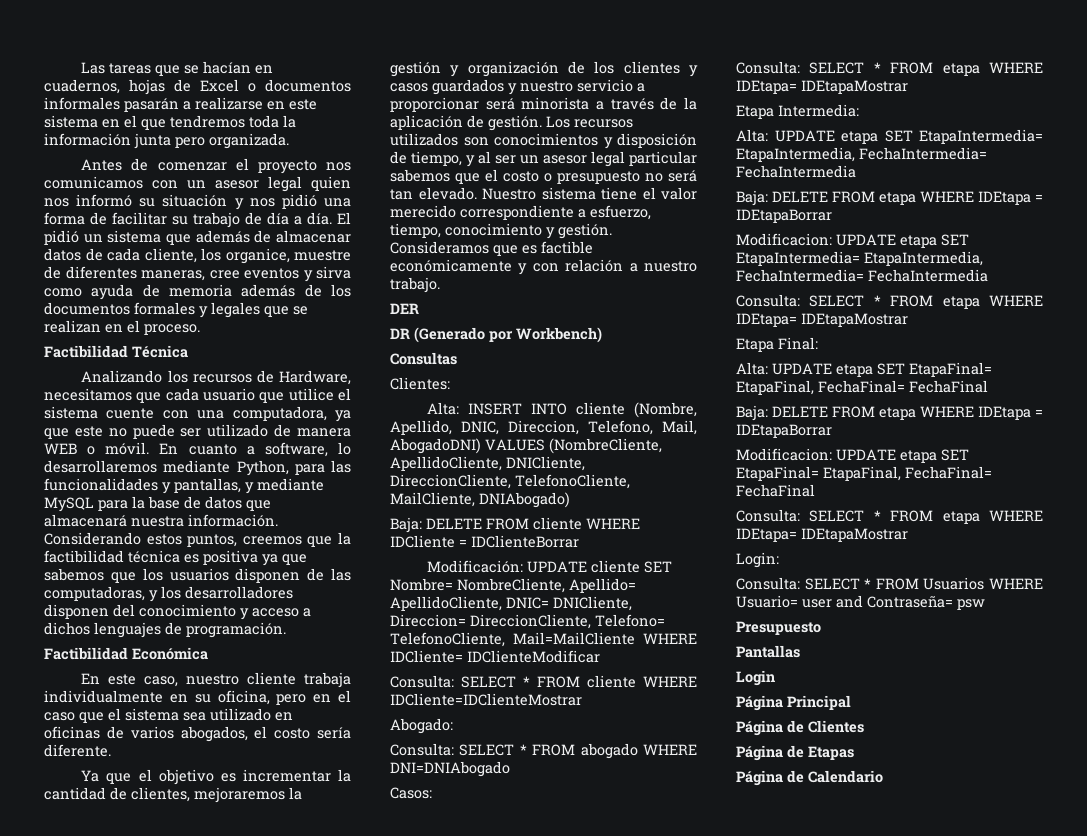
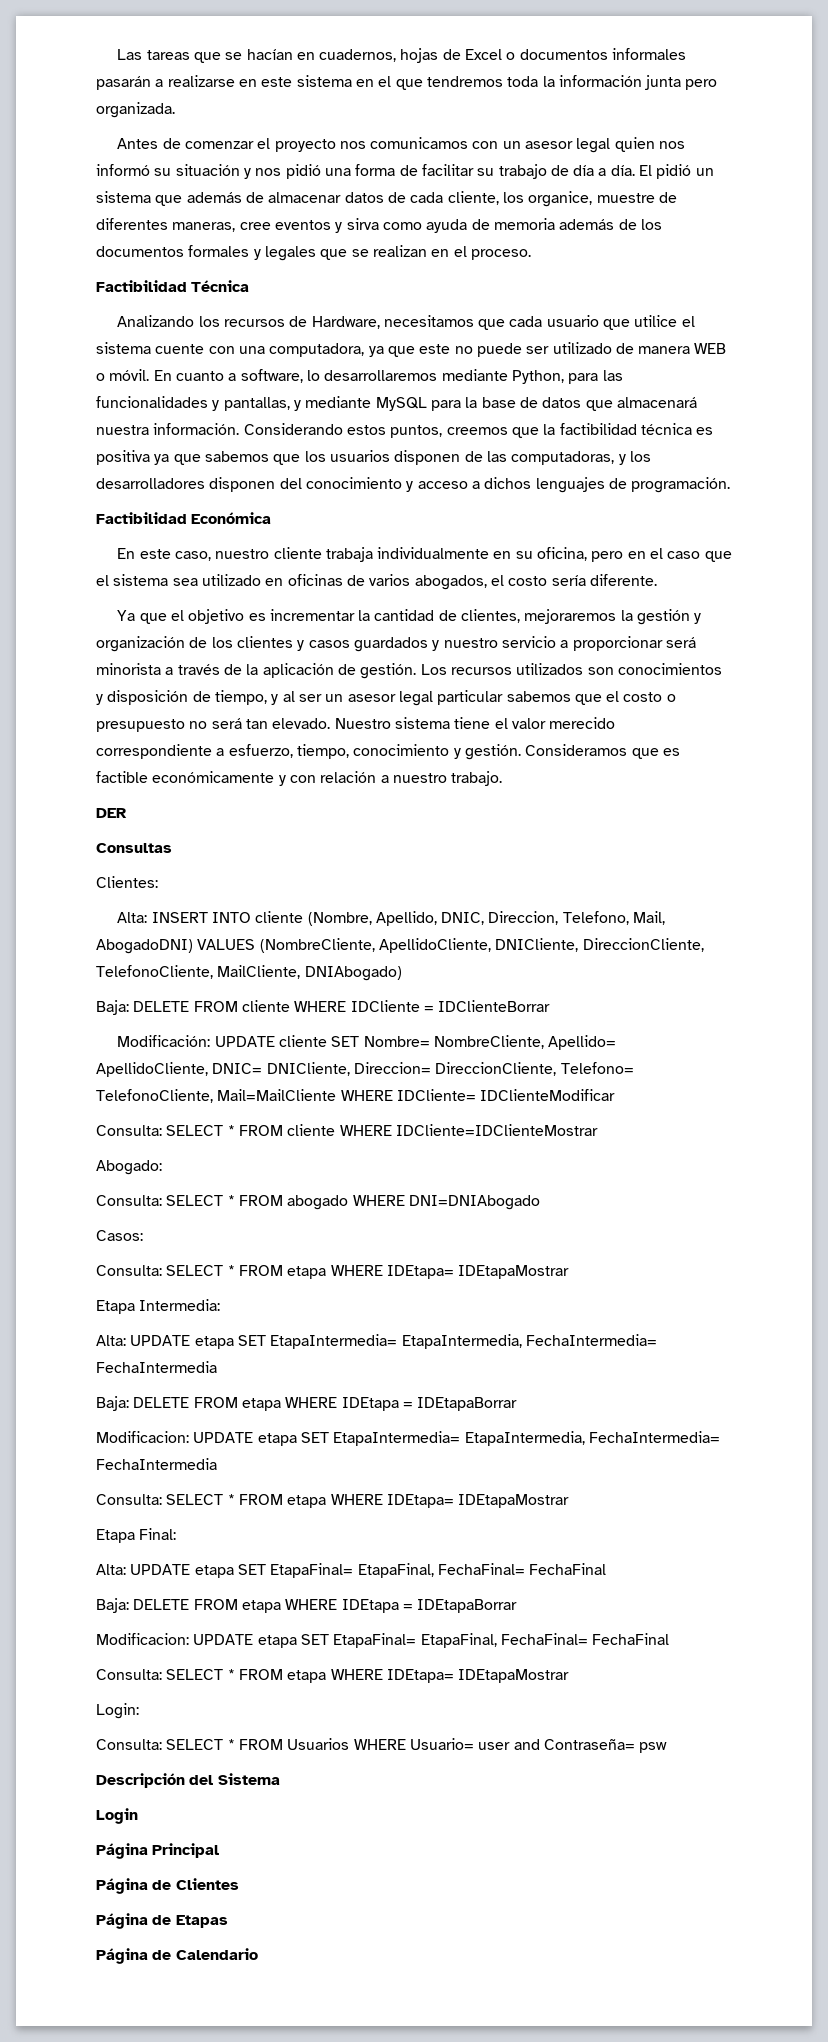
- DR (Generado por Workbench)
- Presupuesto
- Pantallas
+ Descripción del Sistema

